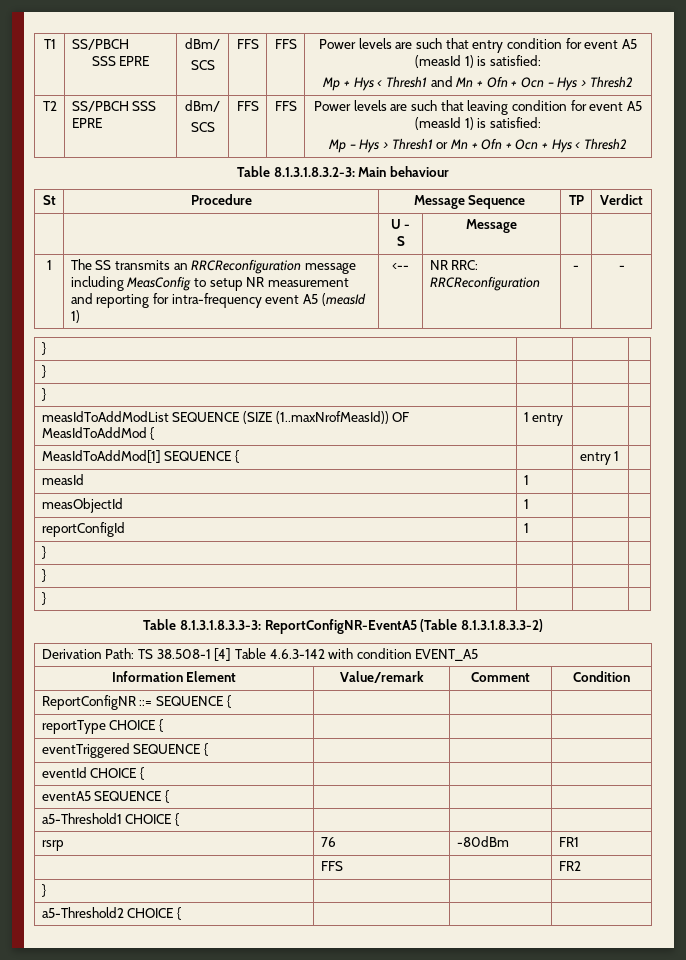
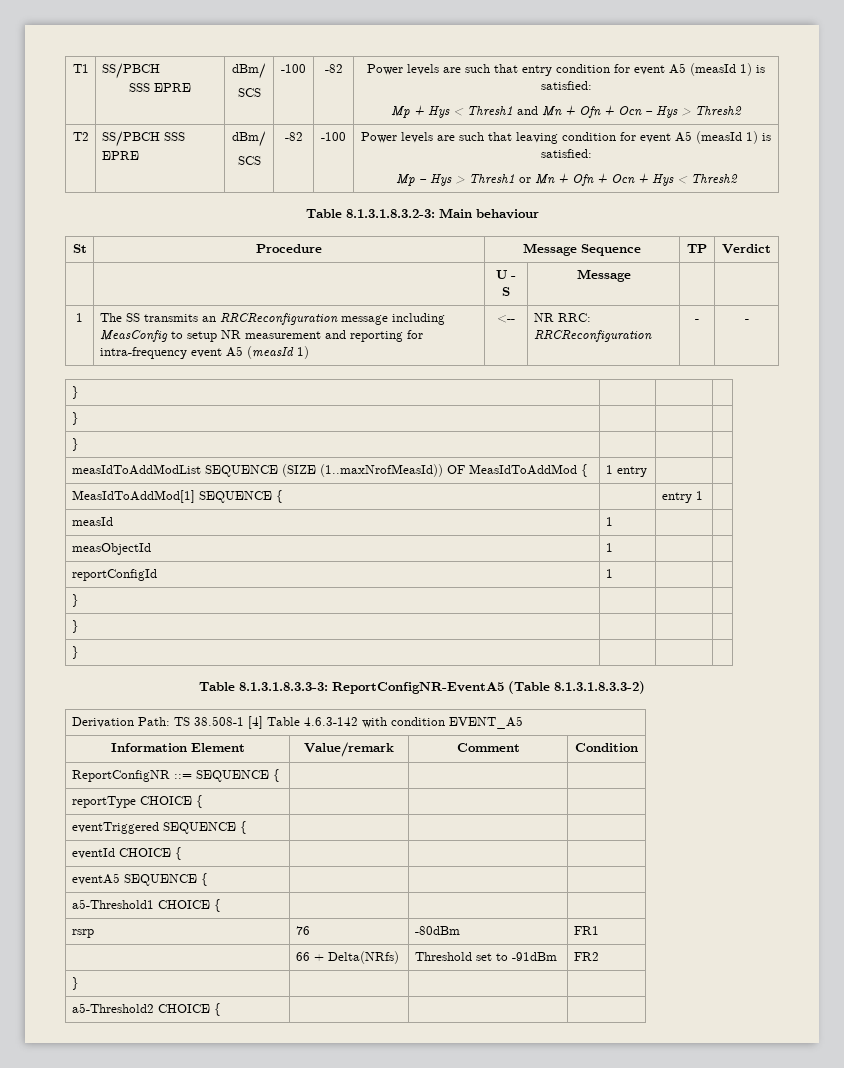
  T1 | SS/PBCH
  SSS EPRE | dBm/
- SCS | FFS | FFS | Power levels are such that entry condition for event A5 (measId 1) is satisfied:
+ SCS | -100 | -82 | Power levels are such that entry condition for event A5 (measId 1) is satisfied:
  T2 | SS/PBCH SSS EPRE | dBm/
- SCS | FFS | FFS | Power levels are such that leaving condition for event A5 (measId 1) is satisfied:
+ SCS | -82 | -100 | Power levels are such that leaving condition for event A5 (measId 1) is satisfied:
- | FFS | | FR2
+ | 66 + Delta(NRfs) | Threshold set to -91dBm | FR2

